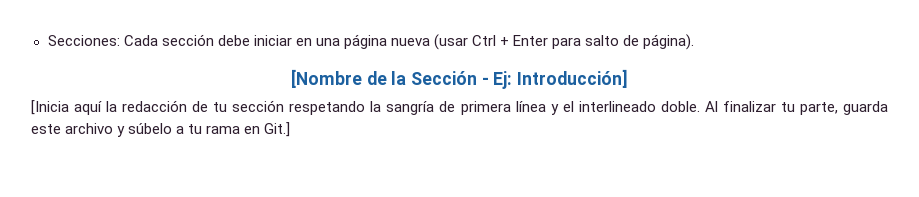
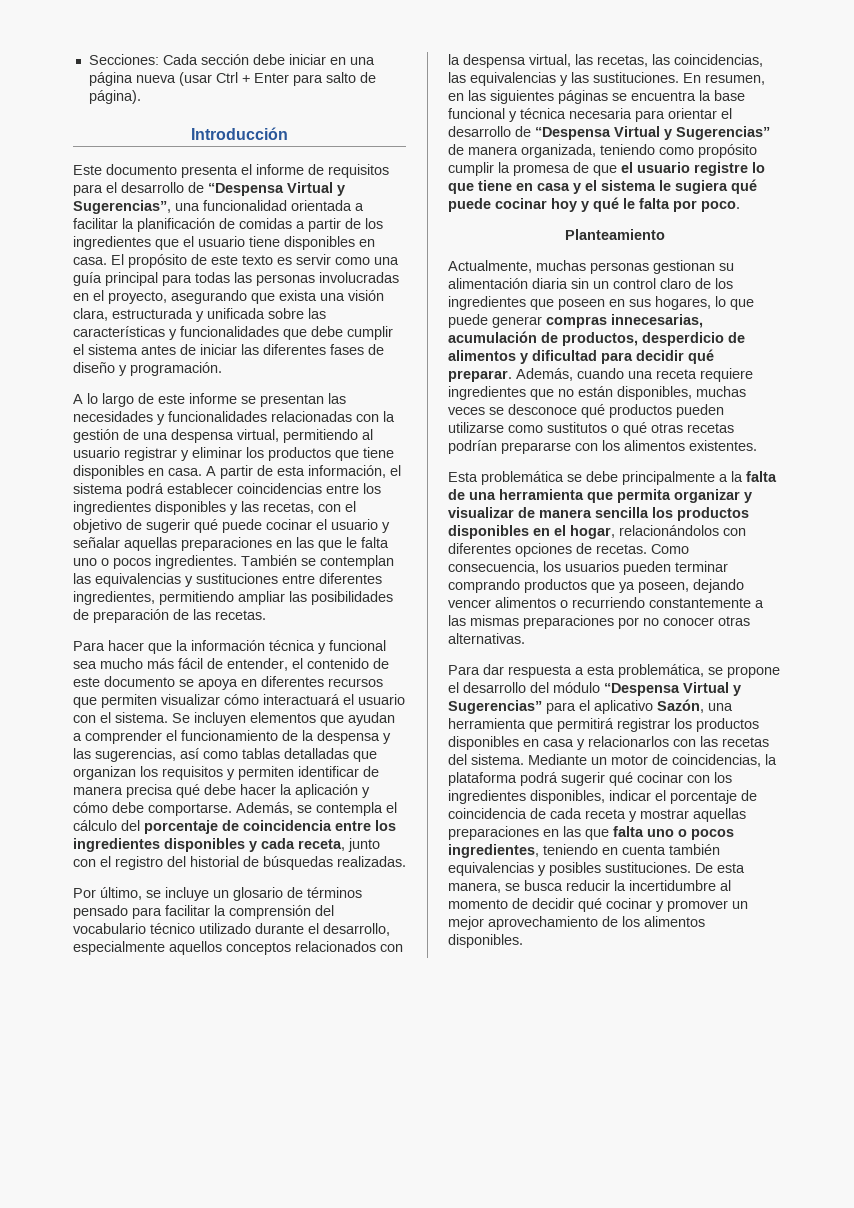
- [Nombre de la Sección - Ej: Introducción]
- [Inicia aquí la redacción de tu sección respetando la sangría de primera línea y el interlineado doble. Al finalizar tu parte, guarda este archivo y súbelo a tu rama en Git.]
+ Introducción
+ Este documento presenta el informe de requisitos para el desarrollo de “Despensa Virtual y Sugerencias”, una funcionalidad orientada a facilitar la planificación de comidas a partir de los ingredientes que el usuario tiene disponibles en casa. El propósito de este texto es servir como una guía principal para todas las personas involucradas en el proyecto, asegurando que exista una visión clara, estructurada y unificada sobre las características y funcionalidades que debe cumplir el sistema antes de iniciar las diferentes fases de diseño y programación.
+ A lo largo de este informe se presentan las necesidades y funcionalidades relacionadas con la gestión de una despensa virtual, permitiendo al usuario registrar y eliminar los productos que tiene disponibles en casa. A partir de esta información, el sistema podrá establecer coincidencias entre los ingredientes disponibles y las recetas, con el objetivo de sugerir qué puede cocinar el usuario y señalar aquellas preparaciones en las que le falta uno o pocos ingredientes. También se contemplan las equivalencias y sustituciones entre diferentes ingredientes, permitiendo ampliar las posibilidades de preparación de las recetas.
+ Para hacer que la información técnica y funcional sea mucho más fácil de entender, el contenido de este documento se apoya en diferentes recursos que permiten visualizar cómo interactuará el usuario con el sistema. Se incluyen elementos que ayudan a comprender el funcionamiento de la despensa y las sugerencias, así como tablas detalladas que organizan los requisitos y permiten identificar de manera precisa qué debe hacer la aplicación y cómo debe comportarse. Además, se contempla el cálculo del porcentaje de coincidencia entre los ingredientes disponibles y cada receta, junto con el registro del historial de búsquedas realizadas.
+ Por último, se incluye un glosario de términos pensado para facilitar la comprensión del vocabulario técnico utilizado durante el desarrollo, especialmente aquellos conceptos relacionados con la despensa virtual, las recetas, las coincidencias, las equivalencias y las sustituciones. En resumen, en las siguientes páginas se encuentra la base funcional y técnica necesaria para orientar el desarrollo de “Despensa Virtual y Sugerencias” de manera organizada, teniendo como propósito cumplir la promesa de que el usuario registre lo que tiene en casa y el sistema le sugiera qué puede cocinar hoy y qué le falta por poco.
+ Planteamiento
+ Actualmente, muchas personas gestionan su alimentación diaria sin un control claro de los ingredientes que poseen en sus hogares, lo que puede generar compras innecesarias, acumulación de productos, desperdicio de alimentos y dificultad para decidir qué preparar. Además, cuando una receta requiere ingredientes que no están disponibles, muchas veces se desconoce qué productos pueden utilizarse como sustitutos o qué otras recetas podrían prepararse con los alimentos existentes.
+ Esta problemática se debe principalmente a la falta de una herramienta que permita organizar y visualizar de manera sencilla los productos disponibles en el hogar, relacionándolos con diferentes opciones de recetas. Como consecuencia, los usuarios pueden terminar comprando productos que ya poseen, dejando vencer alimentos o recurriendo constantemente a las mismas preparaciones por no conocer otras alternativas.
+ Para dar respuesta a esta problemática, se propone el desarrollo del módulo “Despensa Virtual y Sugerencias” para el aplicativo Sazón, una herramienta que permitirá registrar los productos disponibles en casa y relacionarlos con las recetas del sistema. Mediante un motor de coincidencias, la plataforma podrá sugerir qué cocinar con los ingredientes disponibles, indicar el porcentaje de coincidencia de cada receta y mostrar aquellas preparaciones en las que falta uno o pocos ingredientes, teniendo en cuenta también equivalencias y posibles sustituciones. De esta manera, se busca reducir la incertidumbre al momento de decidir qué cocinar y promover un mejor aprovechamiento de los alimentos disponibles.

